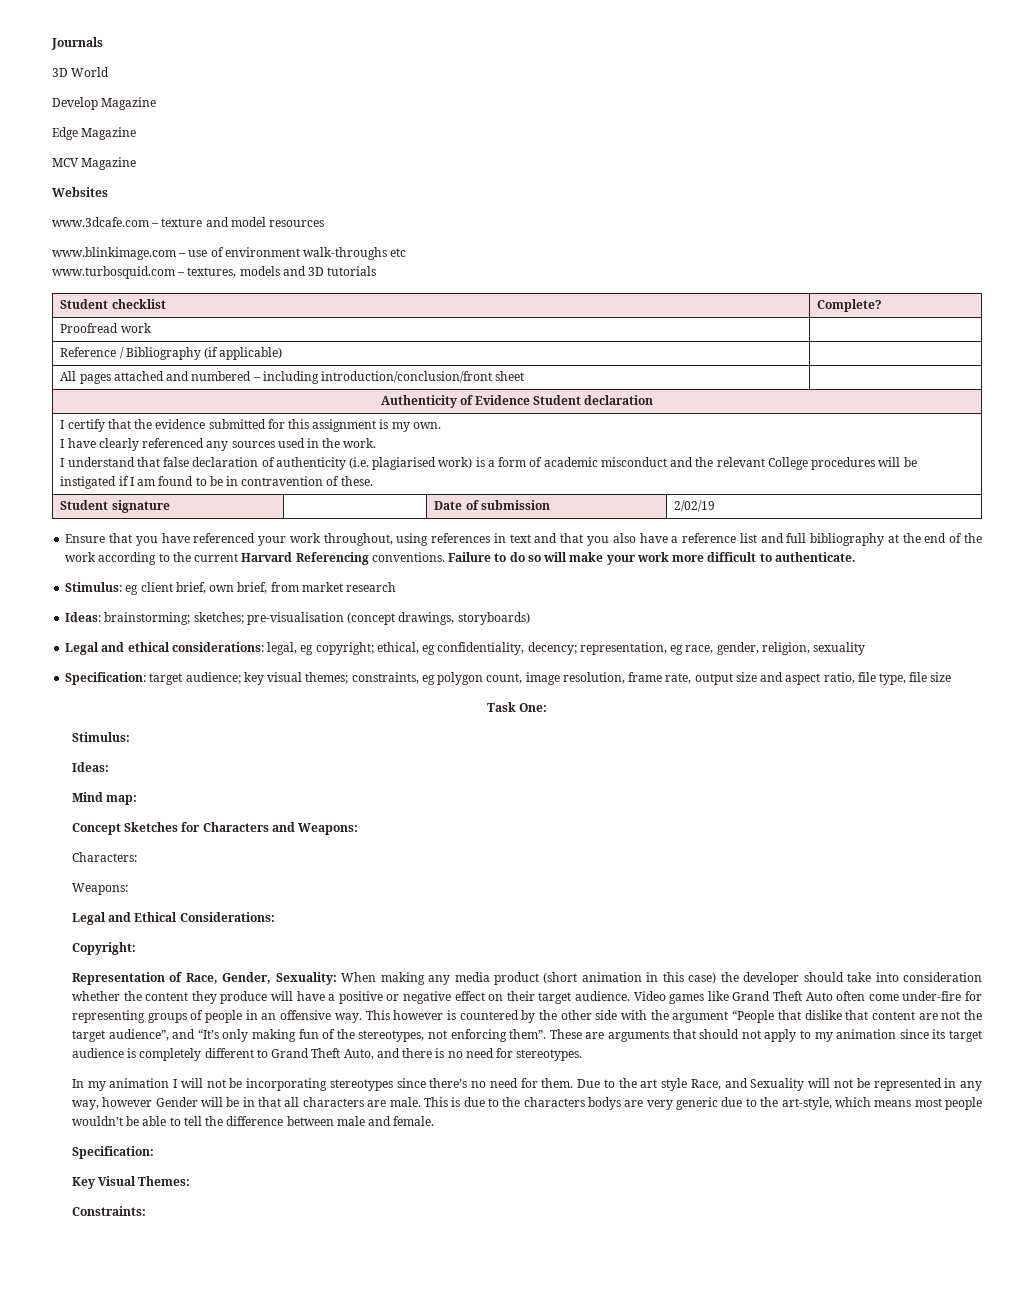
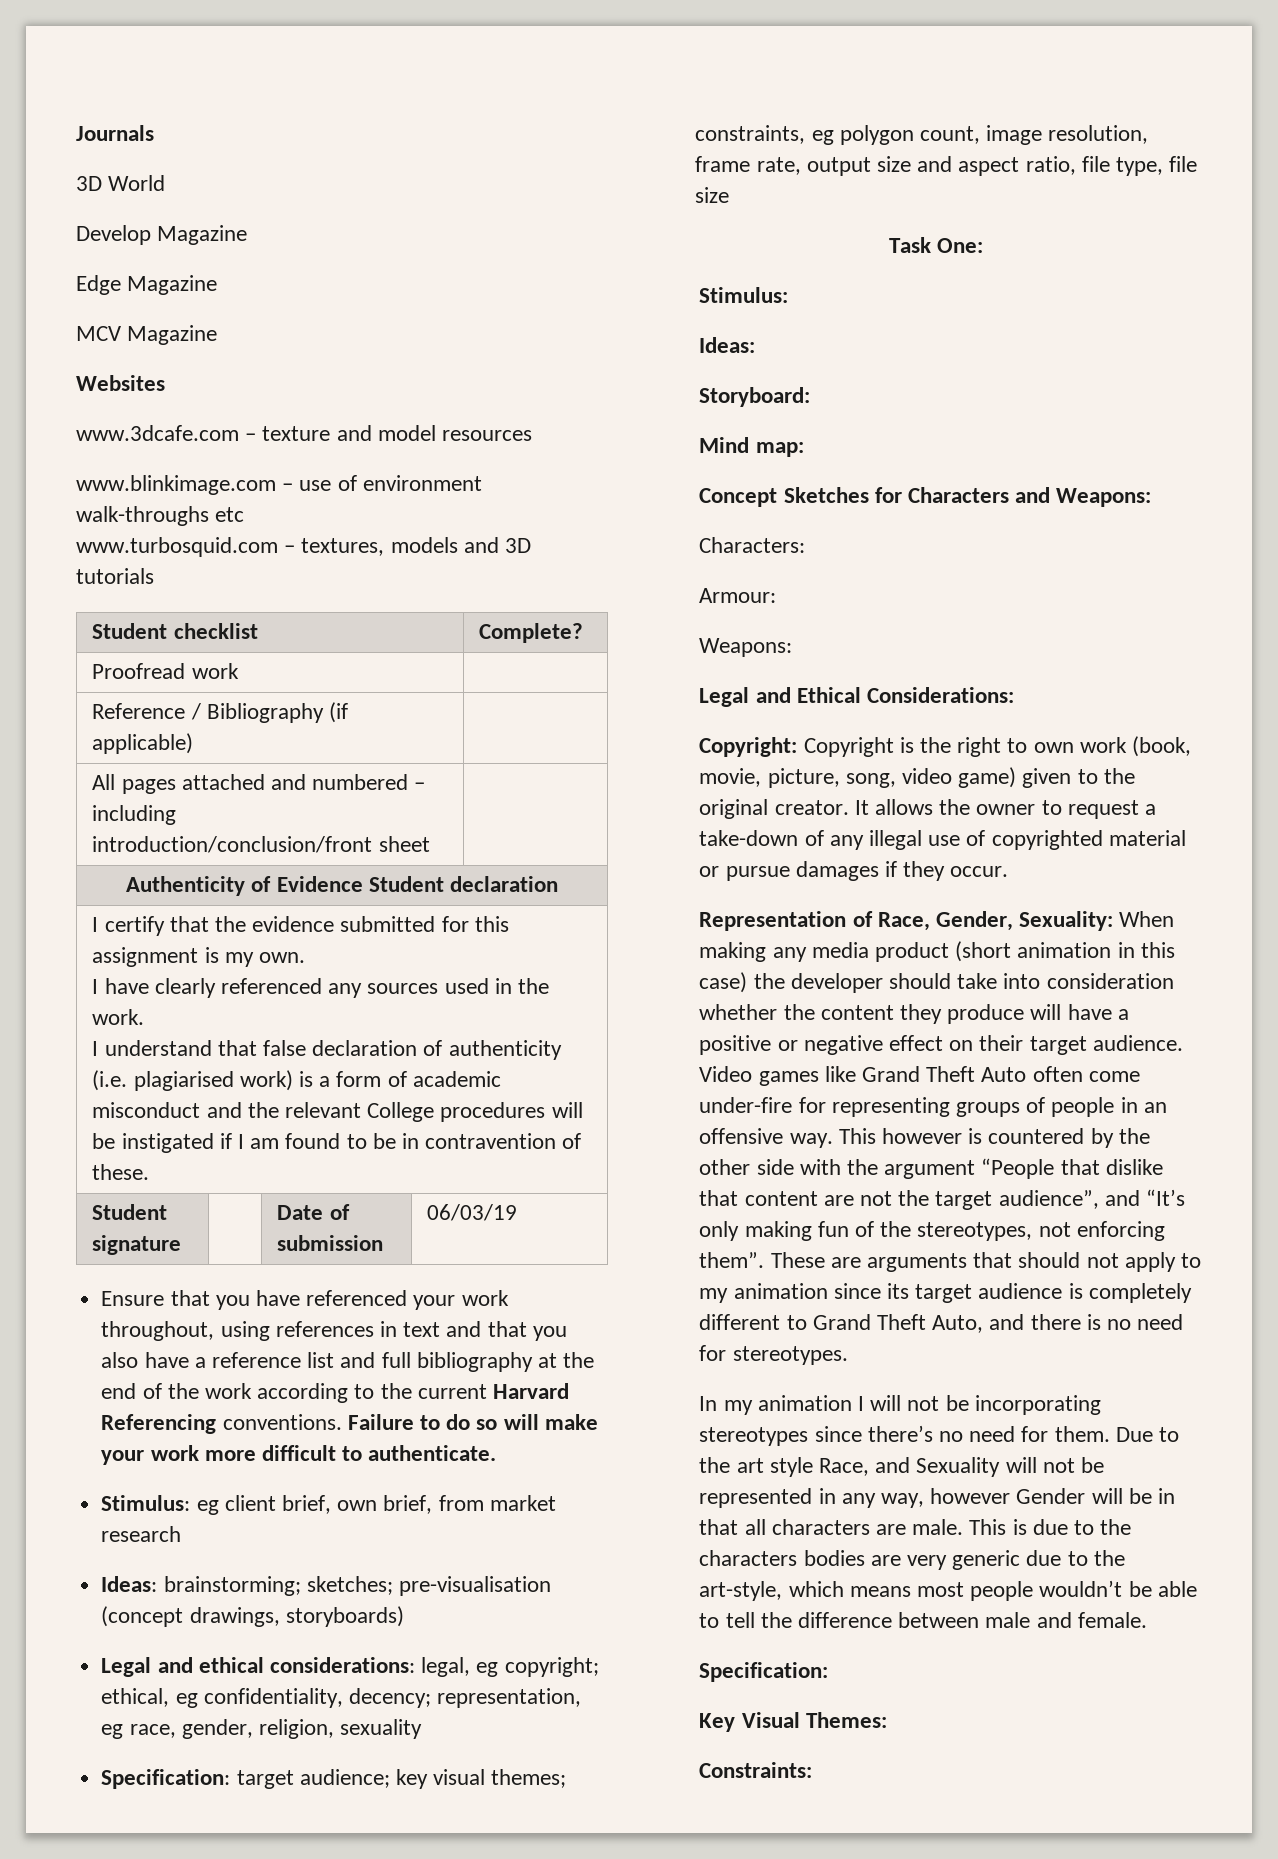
- Student signature | | Date of submission | 2/02/19
+ Student signature | | Date of submission | 06/03/19
+ Storyboard:
+ Armour:
- Copyright:
+ Copyright: Copyright is the right to own work (book, movie, picture, song, video game) given to the original creator. It allows the owner to request a take-down of any illegal use of copyrighted material or pursue damages if they occur.
- This is due to the characters bodys are very generic due to the art-style, which means most people wouldn’t be able to tell the difference between male and female.
+ This is due to the characters bodies are very generic due to the art-style, which means most people wouldn’t be able to tell the difference between male and female.

